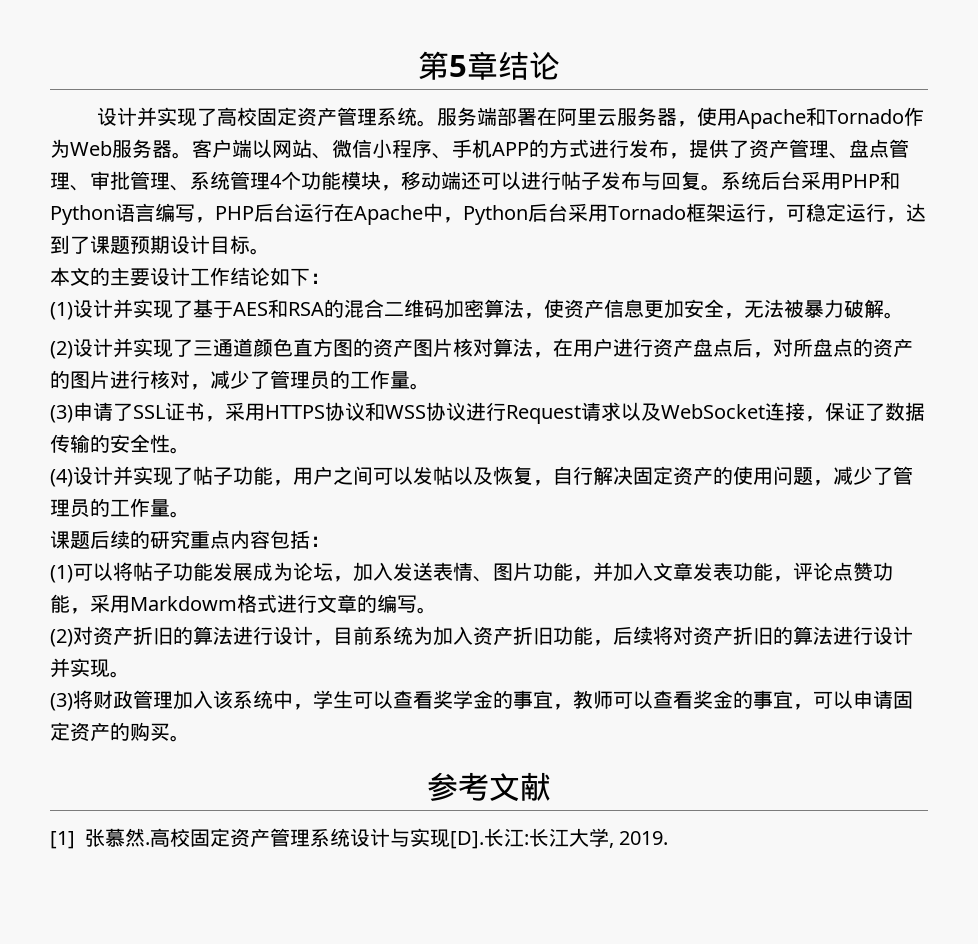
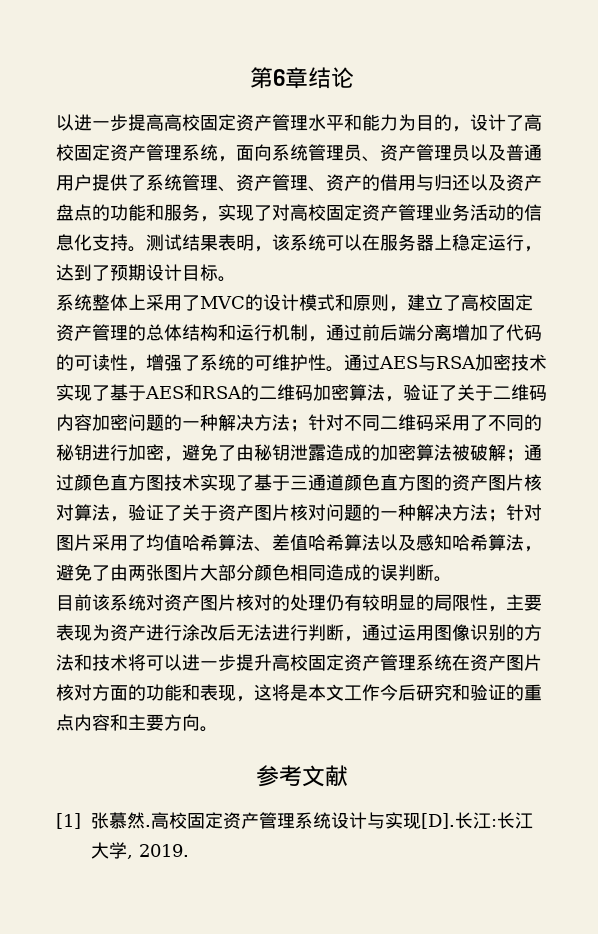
- 第5章结论
+ 第6章结论
- 设计并实现了高校固定资产管理系统。服务端部署在阿里云服务器，使用Apache和Tornado作为Web服务器。客户端以网站、微信小程序、手机APP的方式进行发布，提供了资产管理、盘点管理、审批管理、系统管理4个功能模块，移动端还可以进行帖子发布与回复。系统后台采用PHP和Python语言编写，PHP后台运行在Apache中，Python后台采用Tornado框架运行，可稳定运行，达到了课题预期设计目标。
+ 以进一步提高高校固定资产管理水平和能力为目的，设计了高校固定资产管理系统，面向系统管理员、资产管理员以及普通用户提供了系统管理、资产管理、资产的借用与归还以及资产盘点的功能和服务，实现了对高校固定资产管理业务活动的信息化支持。测试结果表明，该系统可以在服务器上稳定运行，达到了预期设计目标。
- 本文的主要设计工作结论如下：
- (1)设计并实现了基于AES和RSA的混合二维码加密算法，使资产信息更加安全，无法被暴力破解。
- (2)设计并实现了三通道颜色直方图的资产图片核对算法，在用户进行资产盘点后，对所盘点的资产的图片进行核对，减少了管理员的工作量。
- (3)申请了SSL证书，采用HTTPS协议和WSS协议进行Request请求以及WebSocket连接，保证了数据传输的安全性。
- (4)设计并实现了帖子功能，用户之间可以发帖以及恢复，自行解决固定资产的使用问题，减少了管理员的工作量。
- 课题后续的研究重点内容包括：
- (1)可以将帖子功能发展成为论坛，加入发送表情、图片功能，并加入文章发表功能，评论点赞功能，采用Markdowm格式进行文章的编写。
- (2)对资产折旧的算法进行设计，目前系统为加入资产折旧功能，后续将对资产折旧的算法进行设计并实现。
- (3)将财政管理加入该系统中，学生可以查看奖学金的事宜，教师可以查看奖金的事宜，可以申请固定资产的购买。
+ 系统整体上采用了MVC的设计模式和原则，建立了高校固定资产管理的总体结构和运行机制，通过前后端分离增加了代码的可读性，增强了系统的可维护性。通过AES与RSA加密技术实现了基于AES和RSA的二维码加密算法，验证了关于二维码内容加密问题的一种解决方法；针对不同二维码采用了不同的秘钥进行加密，避免了由秘钥泄露造成的加密算法被破解；通过颜色直方图技术实现了基于三通道颜色直方图的资产图片核对算法，验证了关于资产图片核对问题的一种解决方法；针对图片采用了均值哈希算法、差值哈希算法以及感知哈希算法，避免了由两张图片大部分颜色相同造成的误判断。
+ 目前该系统对资产图片核对的处理仍有较明显的局限性，主要表现为资产进行涂改后无法进行判断，通过运用图像识别的方法和技术将可以进一步提升高校固定资产管理系统在资产图片核对方面的功能和表现，这将是本文工作今后研究和验证的重点内容和主要方向。

